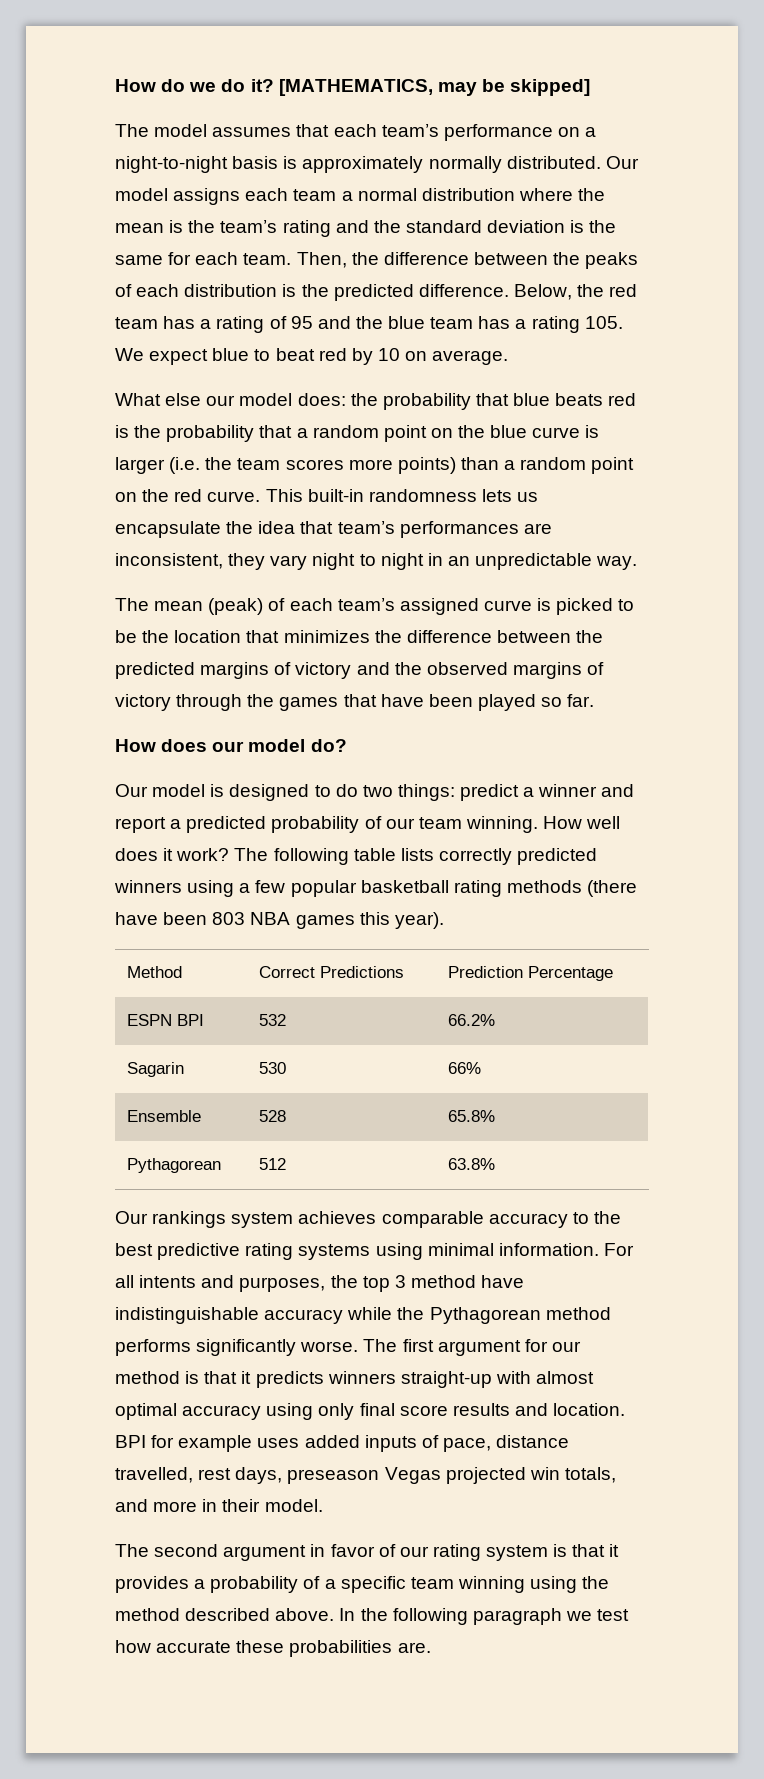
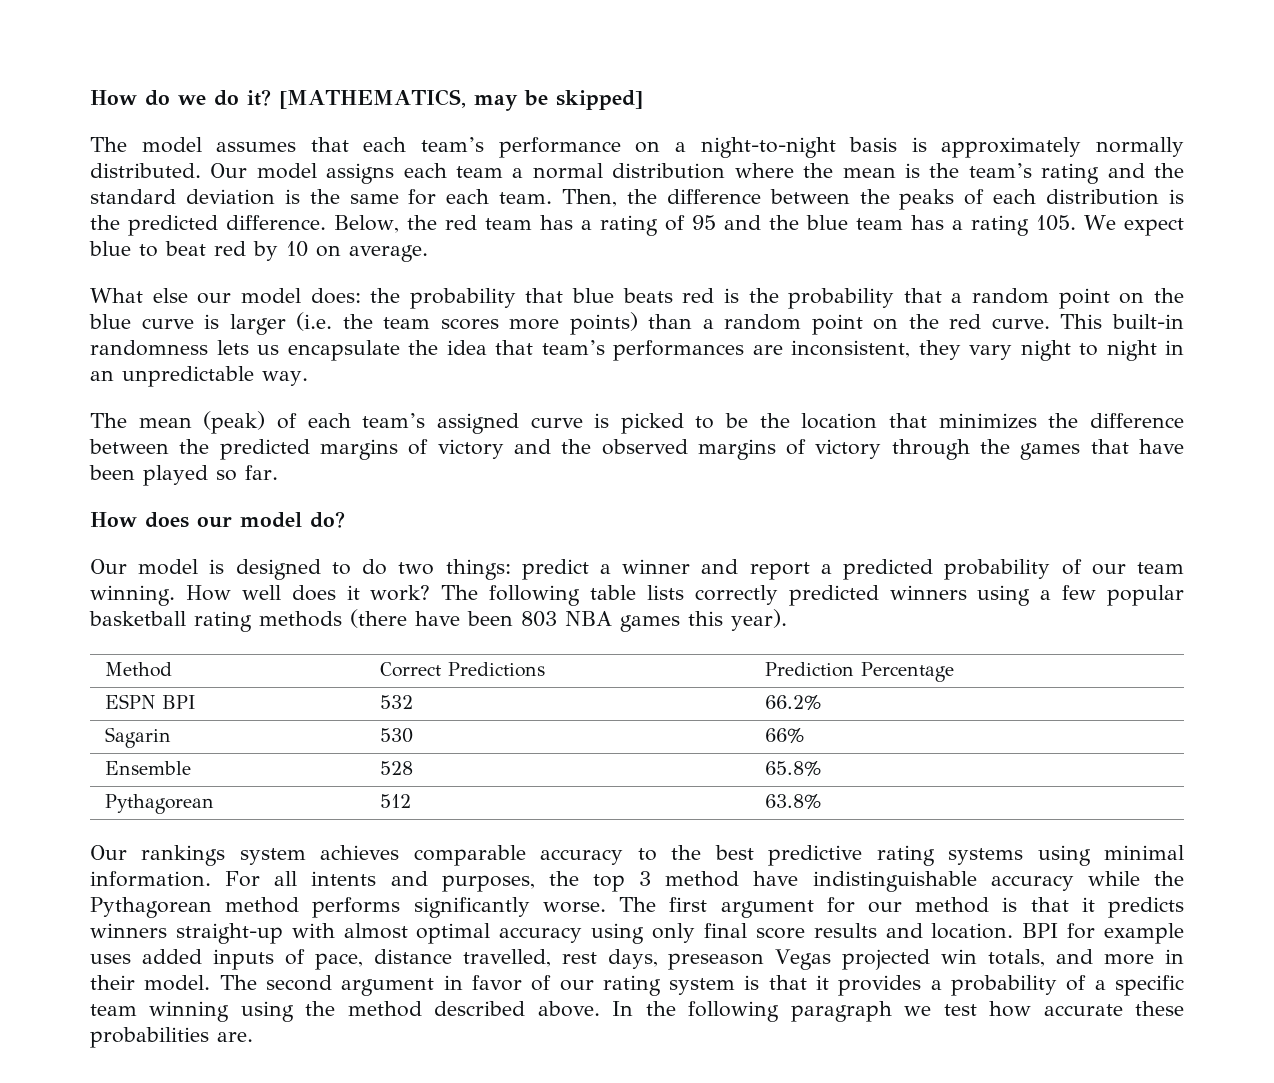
- BPI for example uses added inputs of pace, distance travelled, rest days, preseason Vegas projected win totals, and more in their model.
- The second argument in favor of our rating system is that it provides a probability of a specific team winning using the method described above.
+ BPI for example uses added inputs of pace, distance travelled, rest days, preseason Vegas projected win totals, and more in their model. The second argument in favor of our rating system is that it provides a probability of a specific team winning using the method described above.

